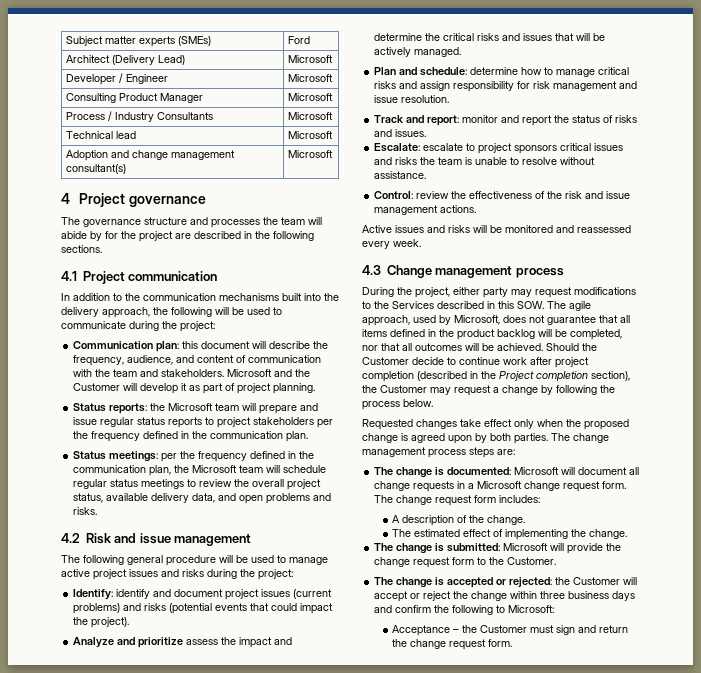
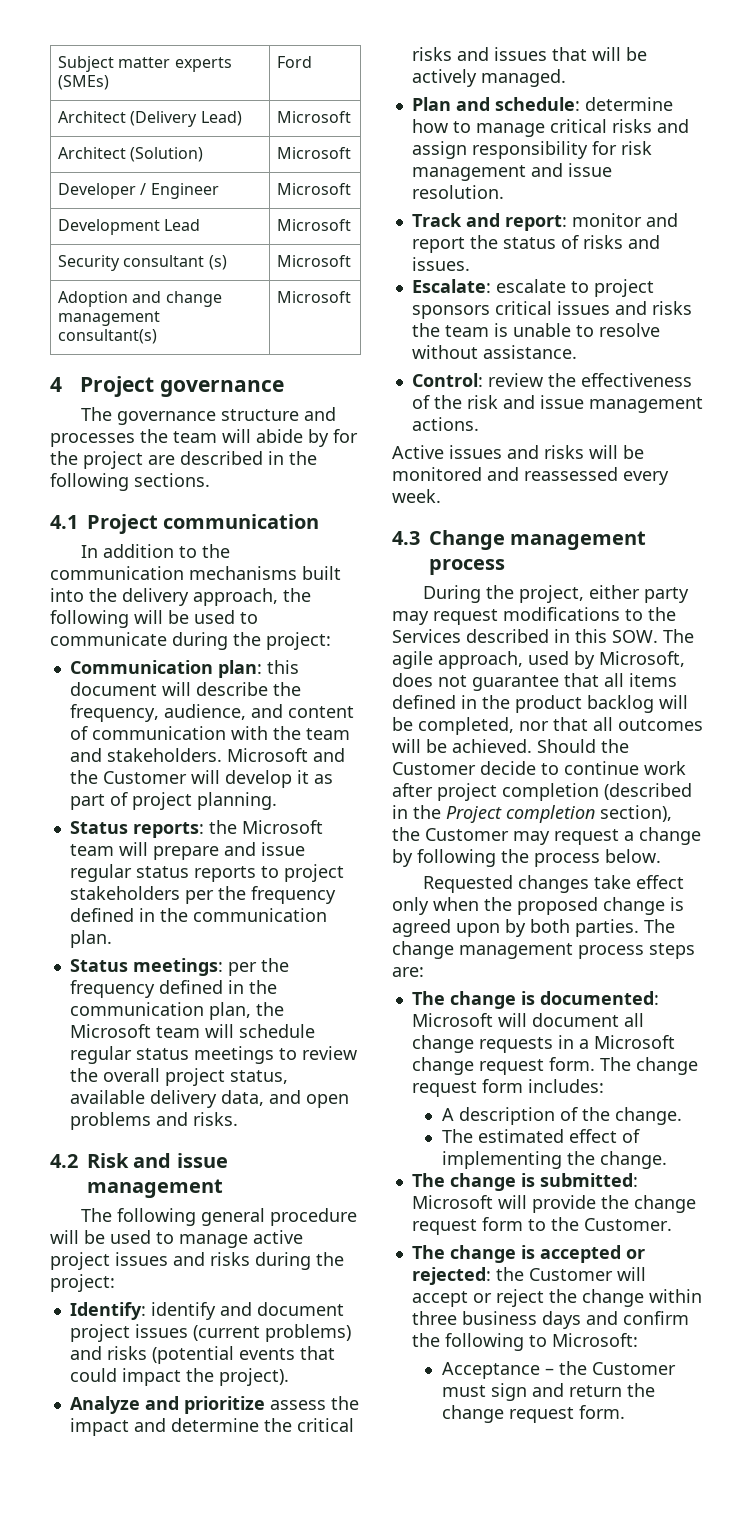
+ Architect (Solution) | Microsoft
- Consulting Product Manager | Microsoft
- Process / Industry Consultants | Microsoft
- Technical lead | Microsoft
+ Development Lead | Microsoft
+ Security consultant (s) | Microsoft

